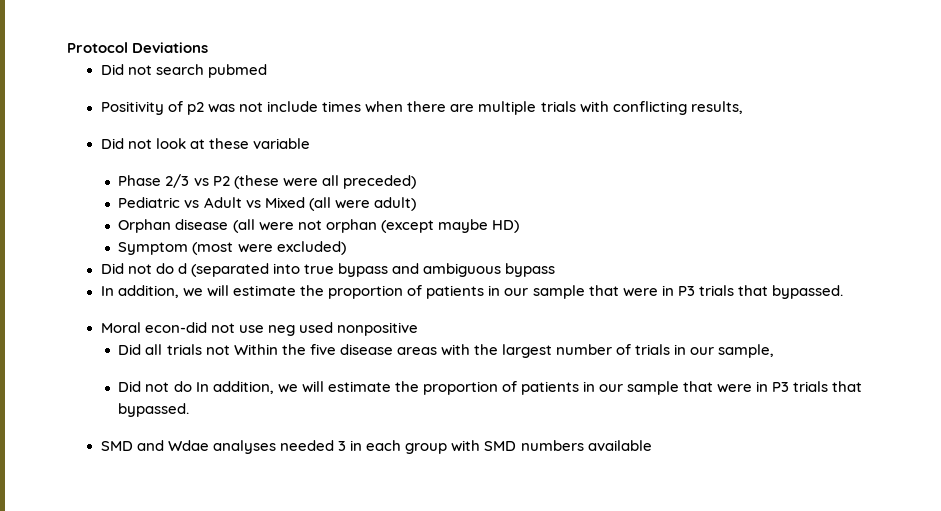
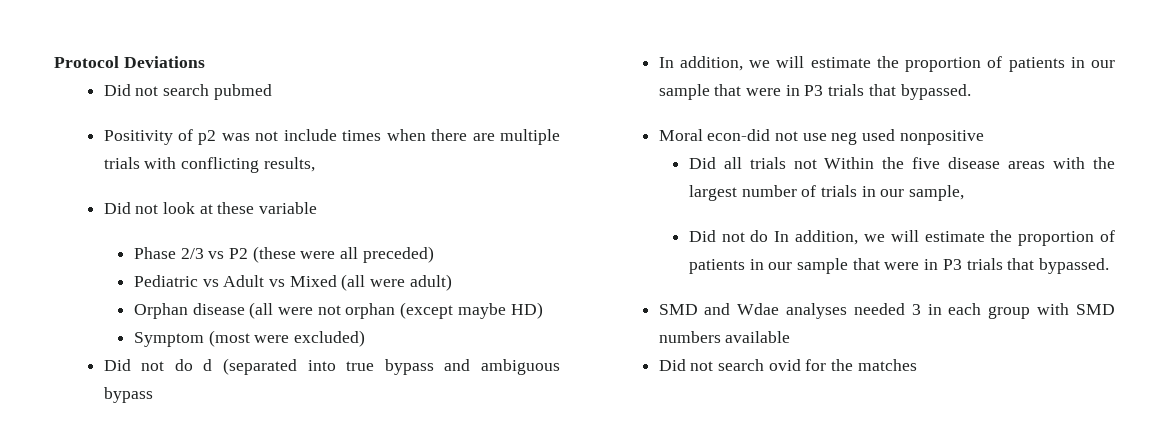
+ Did not search ovid for the matches

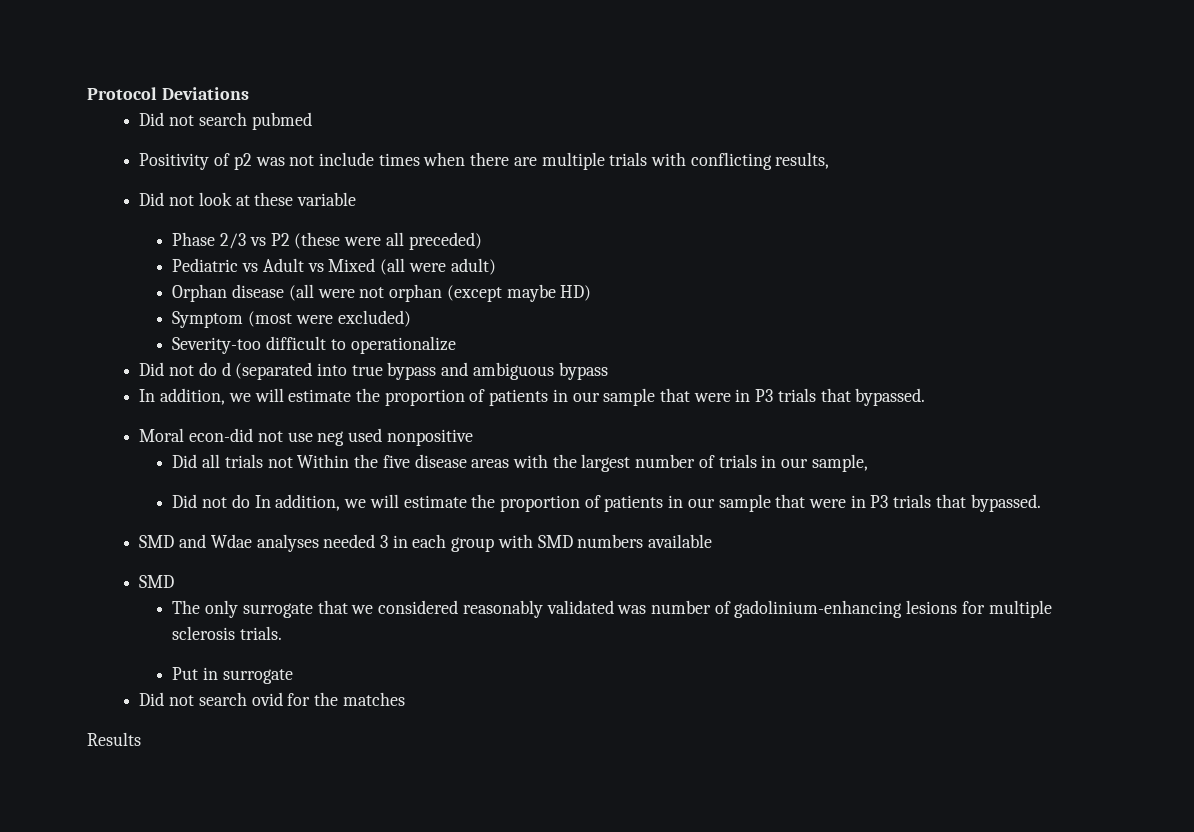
+ Severity-too difficult to operationalize
  SMD and Wdae analyses needed 3 in each group with SMD numbers available
+ SMD
+ The only surrogate that we considered reasonably validated was number of gadolinium-enhancing lesions for multiple sclerosis trials.
+ Put in surrogate
+ Results

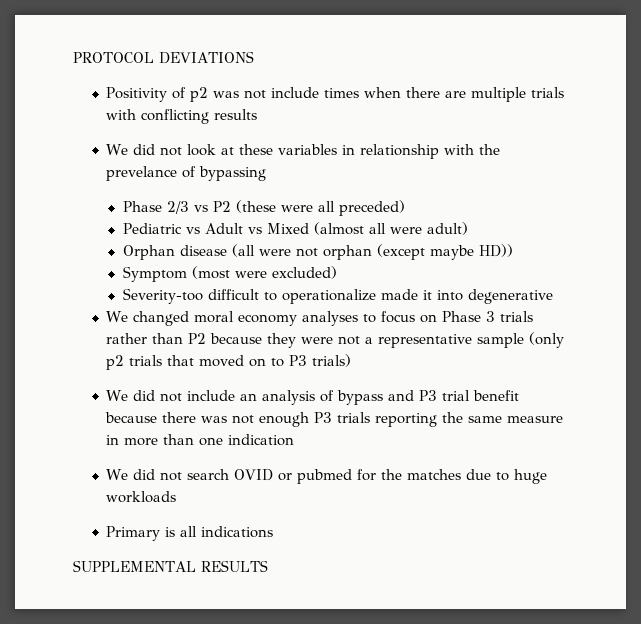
- Protocol Deviations
- Did not search pubmed
+ PROTOCOL DEVIATIONS
- Positivity of p2 was not include times when there are multiple trials with conflicting results,
- Did not look at these variable
+ Positivity of p2 was not include times when there are multiple trials with conflicting results
+ We did not look at these variables in relationship with the prevelance of bypassing
- Pediatric vs Adult vs Mixed (all were adult)
+ Pediatric vs Adult vs Mixed (almost all were adult)
- Orphan disease (all were not orphan (except maybe HD)
+ Orphan disease (all were not orphan (except maybe HD))
- Severity-too difficult to operationalize
- Did not do d (separated into true bypass and ambiguous bypass
- In addition, we will estimate the proportion of patients in our sample that were in P3 trials that bypassed.
- Moral econ-did not use neg used nonpositive
- Did all trials not Within the five disease areas with the largest number of trials in our sample,
- Did not do In addition, we will estimate the proportion of patients in our sample that were in P3 trials that bypassed.
- SMD and Wdae analyses needed 3 in each group with SMD numbers available
- SMD
- The only surrogate that we considered reasonably validated was number of gadolinium-enhancing lesions for multiple sclerosis trials.
- Put in surrogate
- Did not search ovid for the matches
- Results
+ Severity-too difficult to operationalize made it into degenerative
+ We changed moral economy analyses to focus on Phase 3 trials rather than P2 because they were not a representative sample (only p2 trials that moved on to P3 trials)
+ We did not include an analysis of bypass and P3 trial benefit because there was not enough P3 trials reporting the same measure in more than one indication
+ We did not search OVID or pubmed for the matches due to huge workloads
+ Primary is all indications
+ SUPPLEMENTAL RESULTS

